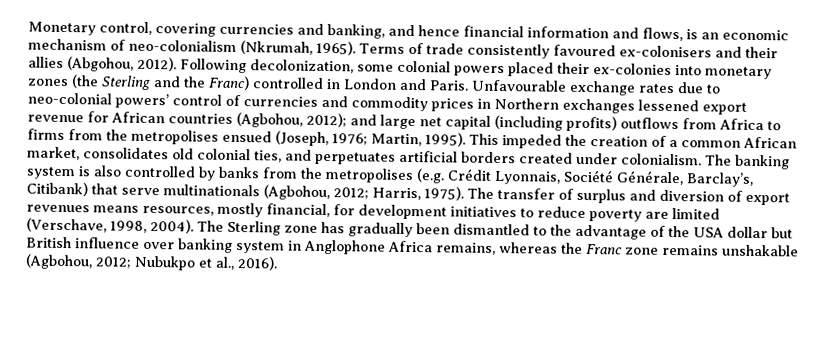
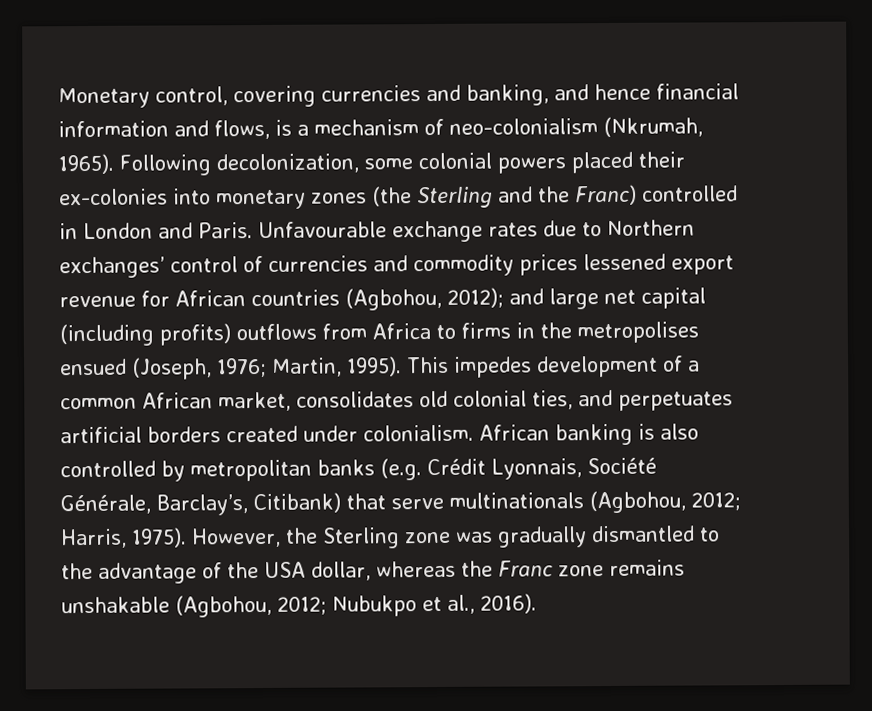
- Monetary control, covering currencies and banking, and hence financial information and flows, is an economic mechanism of neo-colonialism (Nkrumah, 1965).
+ Monetary control, covering currencies and banking, and hence financial information and flows, is a mechanism of neo-colonialism (Nkrumah, 1965).
- Terms of trade consistently favoured ex-colonisers and their allies (Abgohou, 2012).
- Unfavourable exchange rates due to neo-colonial powers’ control of currencies and commodity prices in Northern exchanges lessened export revenue for African countries (Agbohou, 2012); and large net capital (including profits) outflows from Africa to firms from the metropolises ensued (Joseph, 1976; Martin, 1995).
+ Unfavourable exchange rates due to Northern exchanges’ control of currencies and commodity prices lessened export revenue for African countries (Agbohou, 2012); and large net capital (including profits) outflows from Africa to firms in the metropolises ensued (Joseph, 1976; Martin, 1995).
- This impeded the creation of a common African market, consolidates old colonial ties, and perpetuates artificial borders created under colonialism.
+ This impedes development of a common African market, consolidates old colonial ties, and perpetuates artificial borders created under colonialism.
- The banking system is also controlled by banks from the metropolises (e.g. Crédit Lyonnais, Société Générale, Barclay’s, Citibank) that serve multinationals (Agbohou, 2012; Harris, 1975).
+ African banking is also controlled by metropolitan banks (e.g. Crédit Lyonnais, Société Générale, Barclay’s, Citibank) that serve multinationals (Agbohou, 2012; Harris, 1975).
- The transfer of surplus and diversion of export revenues means resources, mostly financial, for development initiatives to reduce poverty are limited (Verschave, 1998, 2004). The Sterling zone has gradually been dismantled to the advantage of the USA dollar but British influence over banking system in Anglophone Africa remains, whereas the Franc zone remains unshakable (Agbohou, 2012; Nubukpo et al., 2016).
+ However, the Sterling zone was gradually dismantled to the advantage of the USA dollar, whereas the Franc zone remains unshakable (Agbohou, 2012; Nubukpo et al., 2016).

